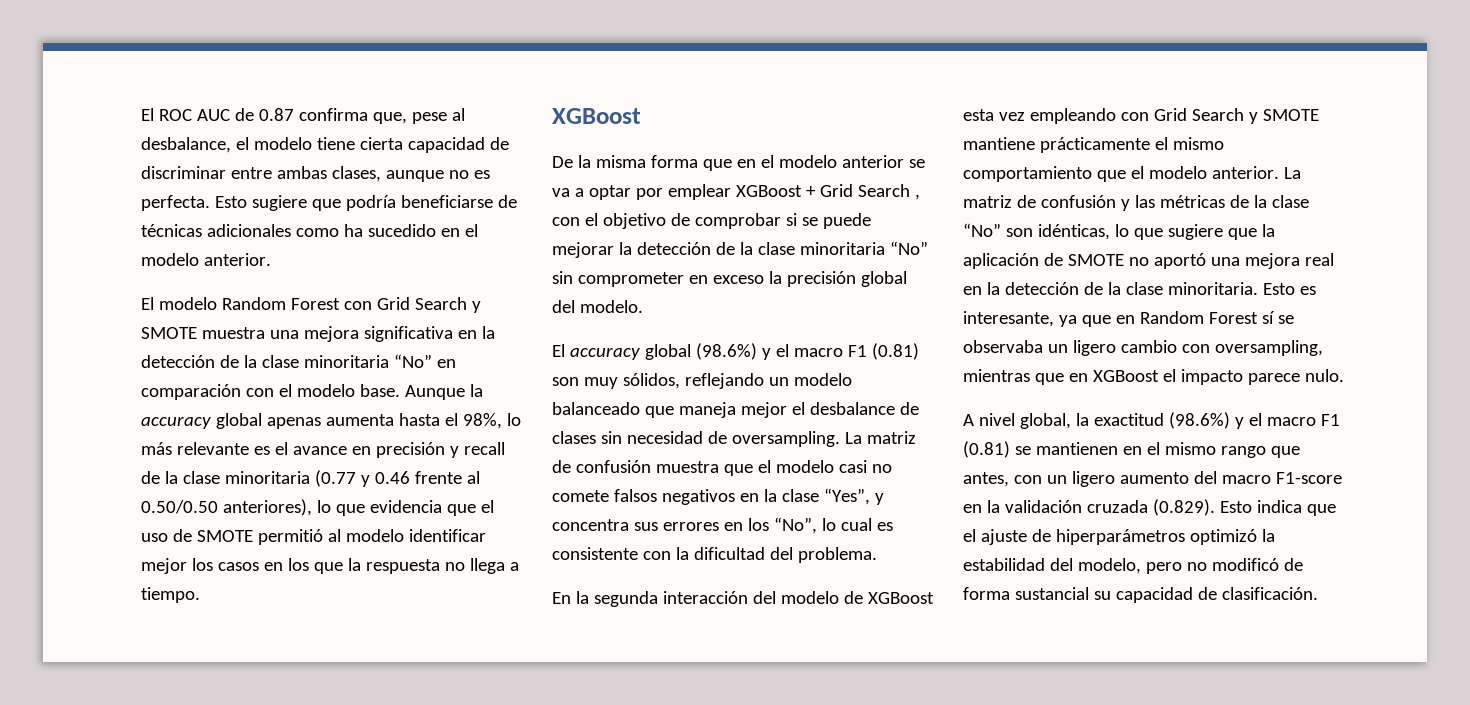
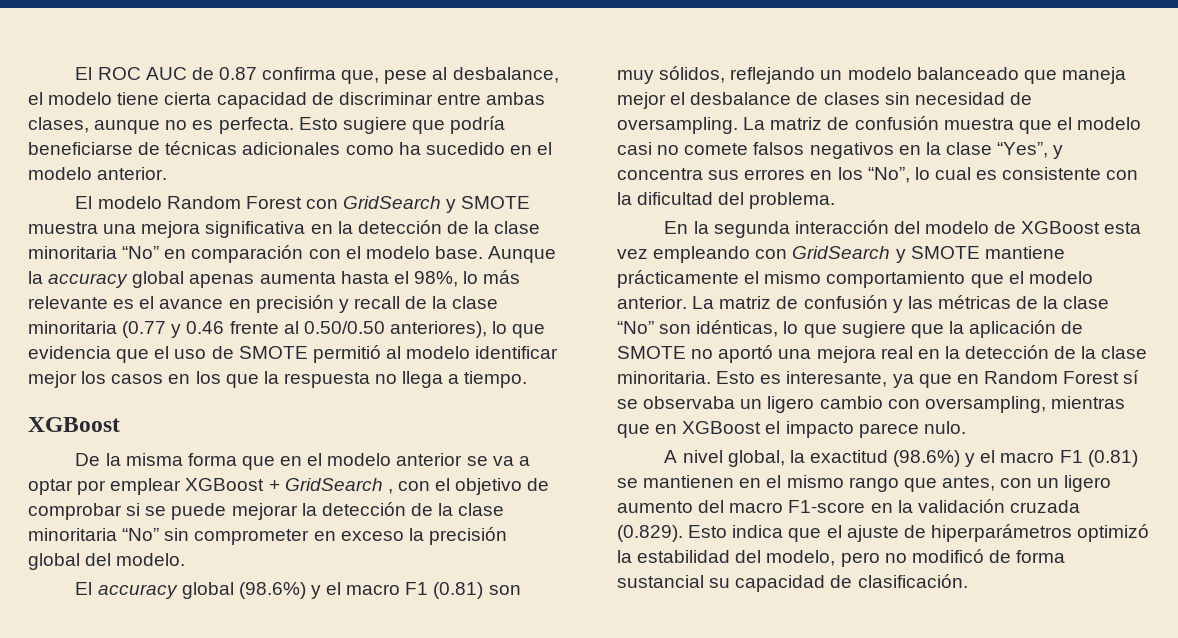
- El modelo Random Forest con Grid Search y SMOTE muestra una mejora significativa en la detección de la clase minoritaria “No” en comparación con el modelo base.
+ El modelo Random Forest con GridSearch y SMOTE muestra una mejora significativa en la detección de la clase minoritaria “No” en comparación con el modelo base.
- De la misma forma que en el modelo anterior se va a optar por emplear XGBoost + Grid Search , con el objetivo de comprobar si se puede mejorar la detección de la clase minoritaria “No” sin comprometer en exceso la precisión global del modelo.
+ De la misma forma que en el modelo anterior se va a optar por emplear XGBoost + GridSearch , con el objetivo de comprobar si se puede mejorar la detección de la clase minoritaria “No” sin comprometer en exceso la precisión global del modelo.
- En la segunda interacción del modelo de XGBoost esta vez empleando con Grid Search y SMOTE mantiene prácticamente el mismo comportamiento que el modelo anterior.
+ En la segunda interacción del modelo de XGBoost esta vez empleando con GridSearch y SMOTE mantiene prácticamente el mismo comportamiento que el modelo anterior.

